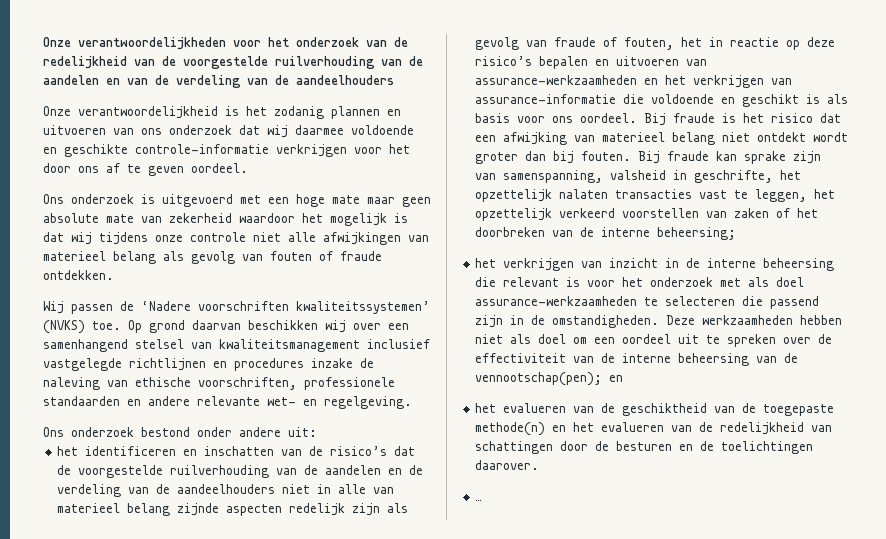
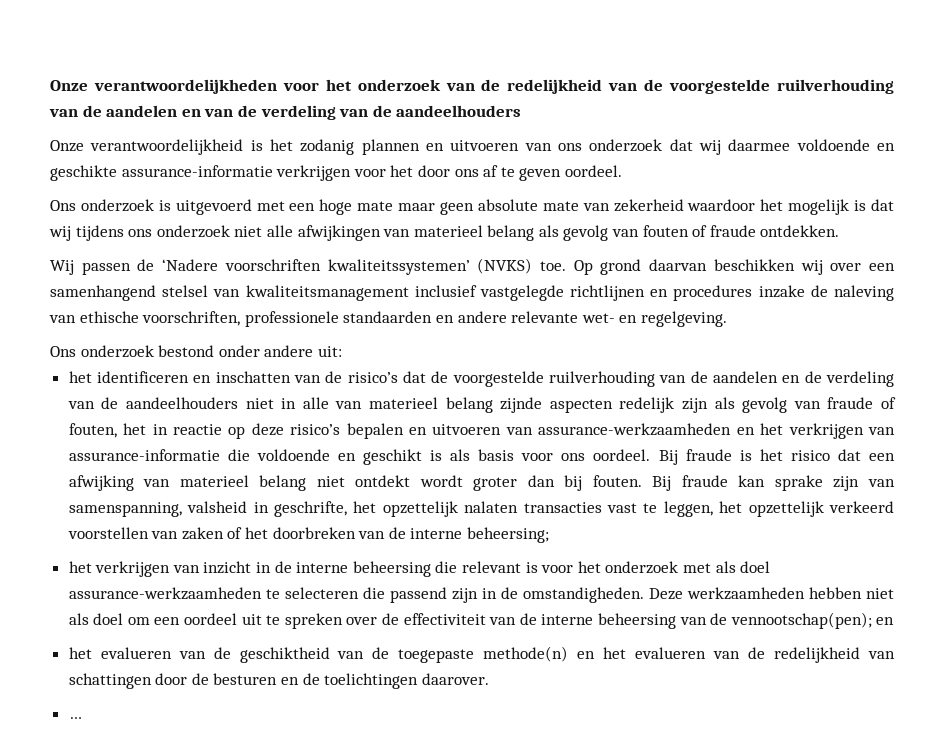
- Onze verantwoordelijkheid is het zodanig plannen en uitvoeren van ons onderzoek dat wij daarmee voldoende en geschikte controle-informatie verkrijgen voor het door ons af te geven oordeel.
+ Onze verantwoordelijkheid is het zodanig plannen en uitvoeren van ons onderzoek dat wij daarmee voldoende en geschikte assurance-informatie verkrijgen voor het door ons af te geven oordeel.
- Ons onderzoek is uitgevoerd met een hoge mate maar geen absolute mate van zekerheid waardoor het mogelijk is dat wij tijdens onze controle niet alle afwijkingen van materieel belang als gevolg van fouten of fraude ontdekken.
+ Ons onderzoek is uitgevoerd met een hoge mate maar geen absolute mate van zekerheid waardoor het mogelijk is dat wij tijdens ons onderzoek niet alle afwijkingen van materieel belang als gevolg van fouten of fraude ontdekken.

